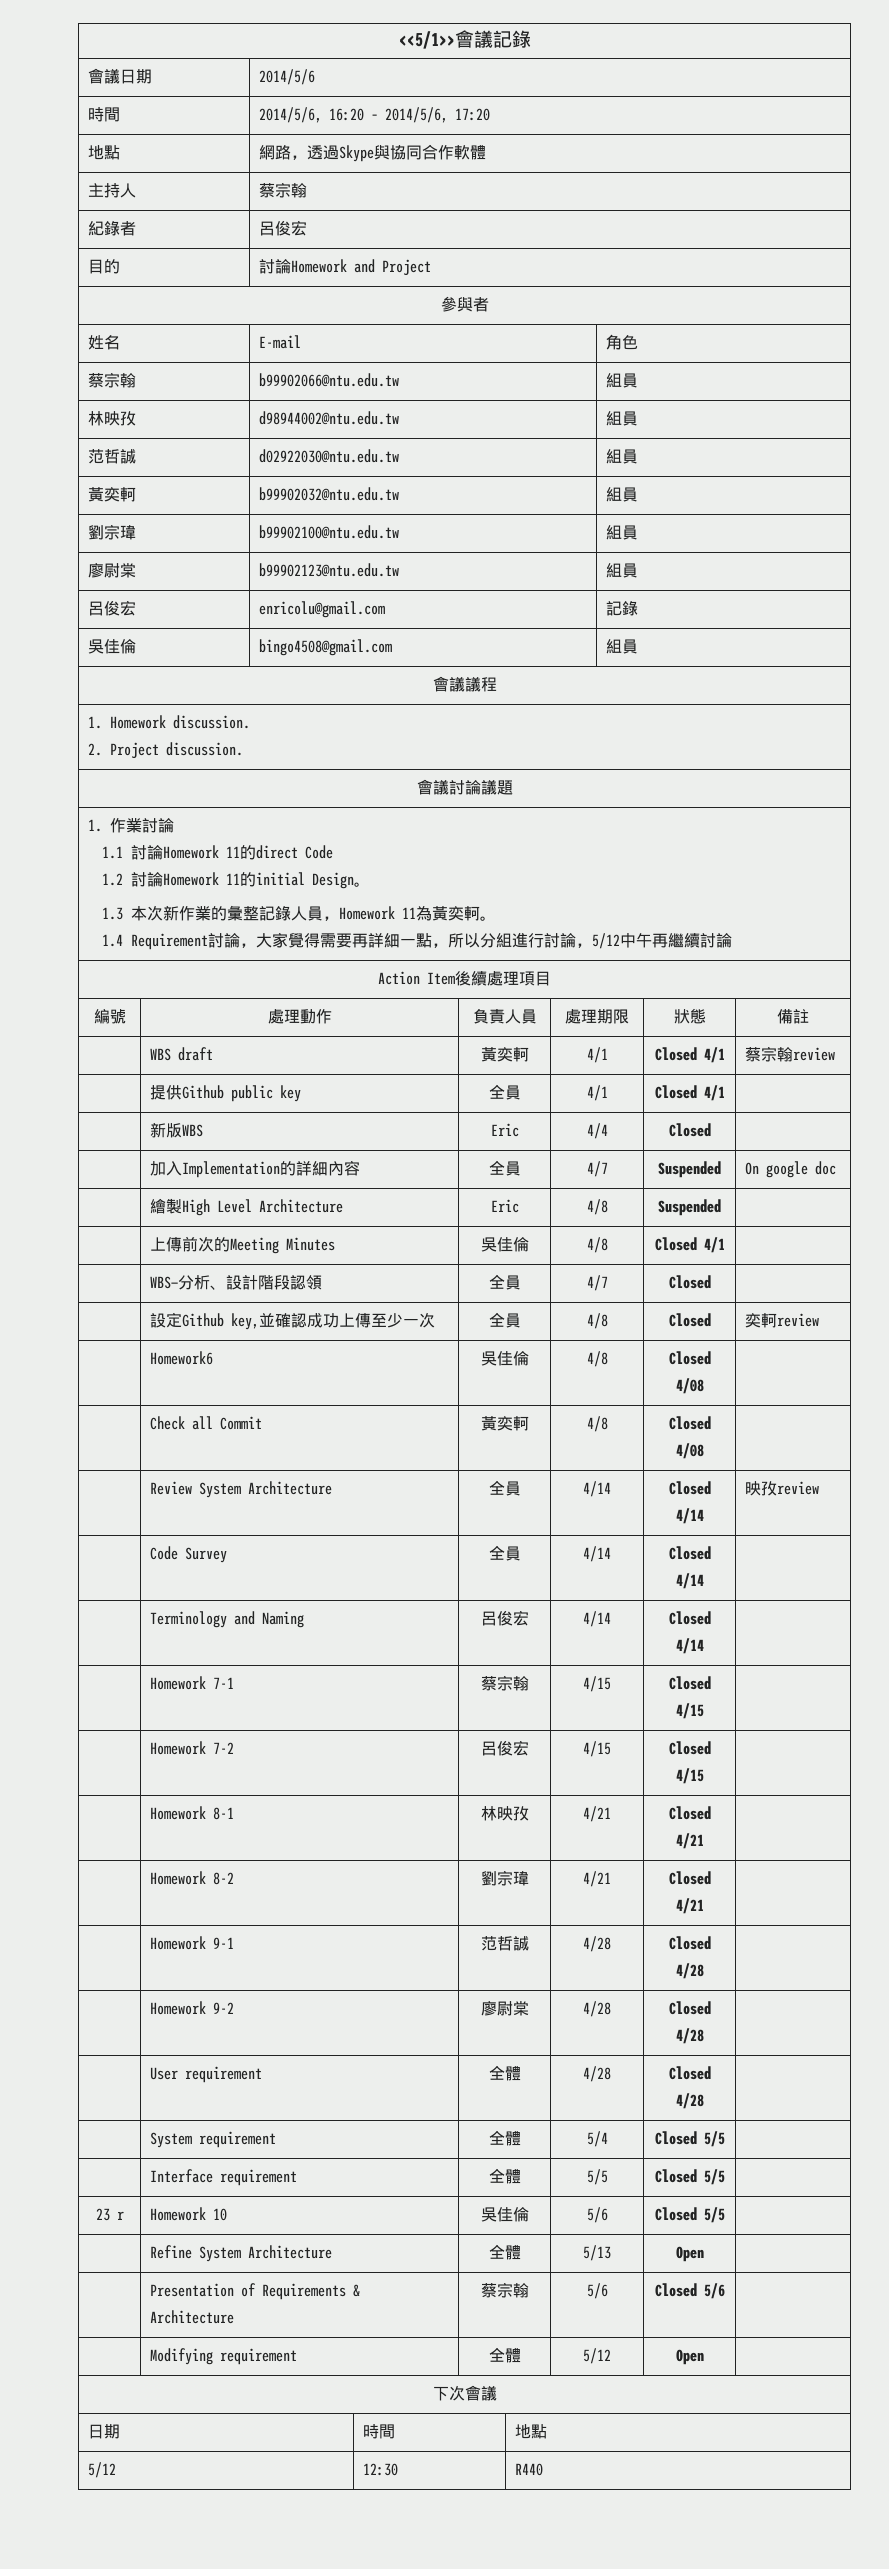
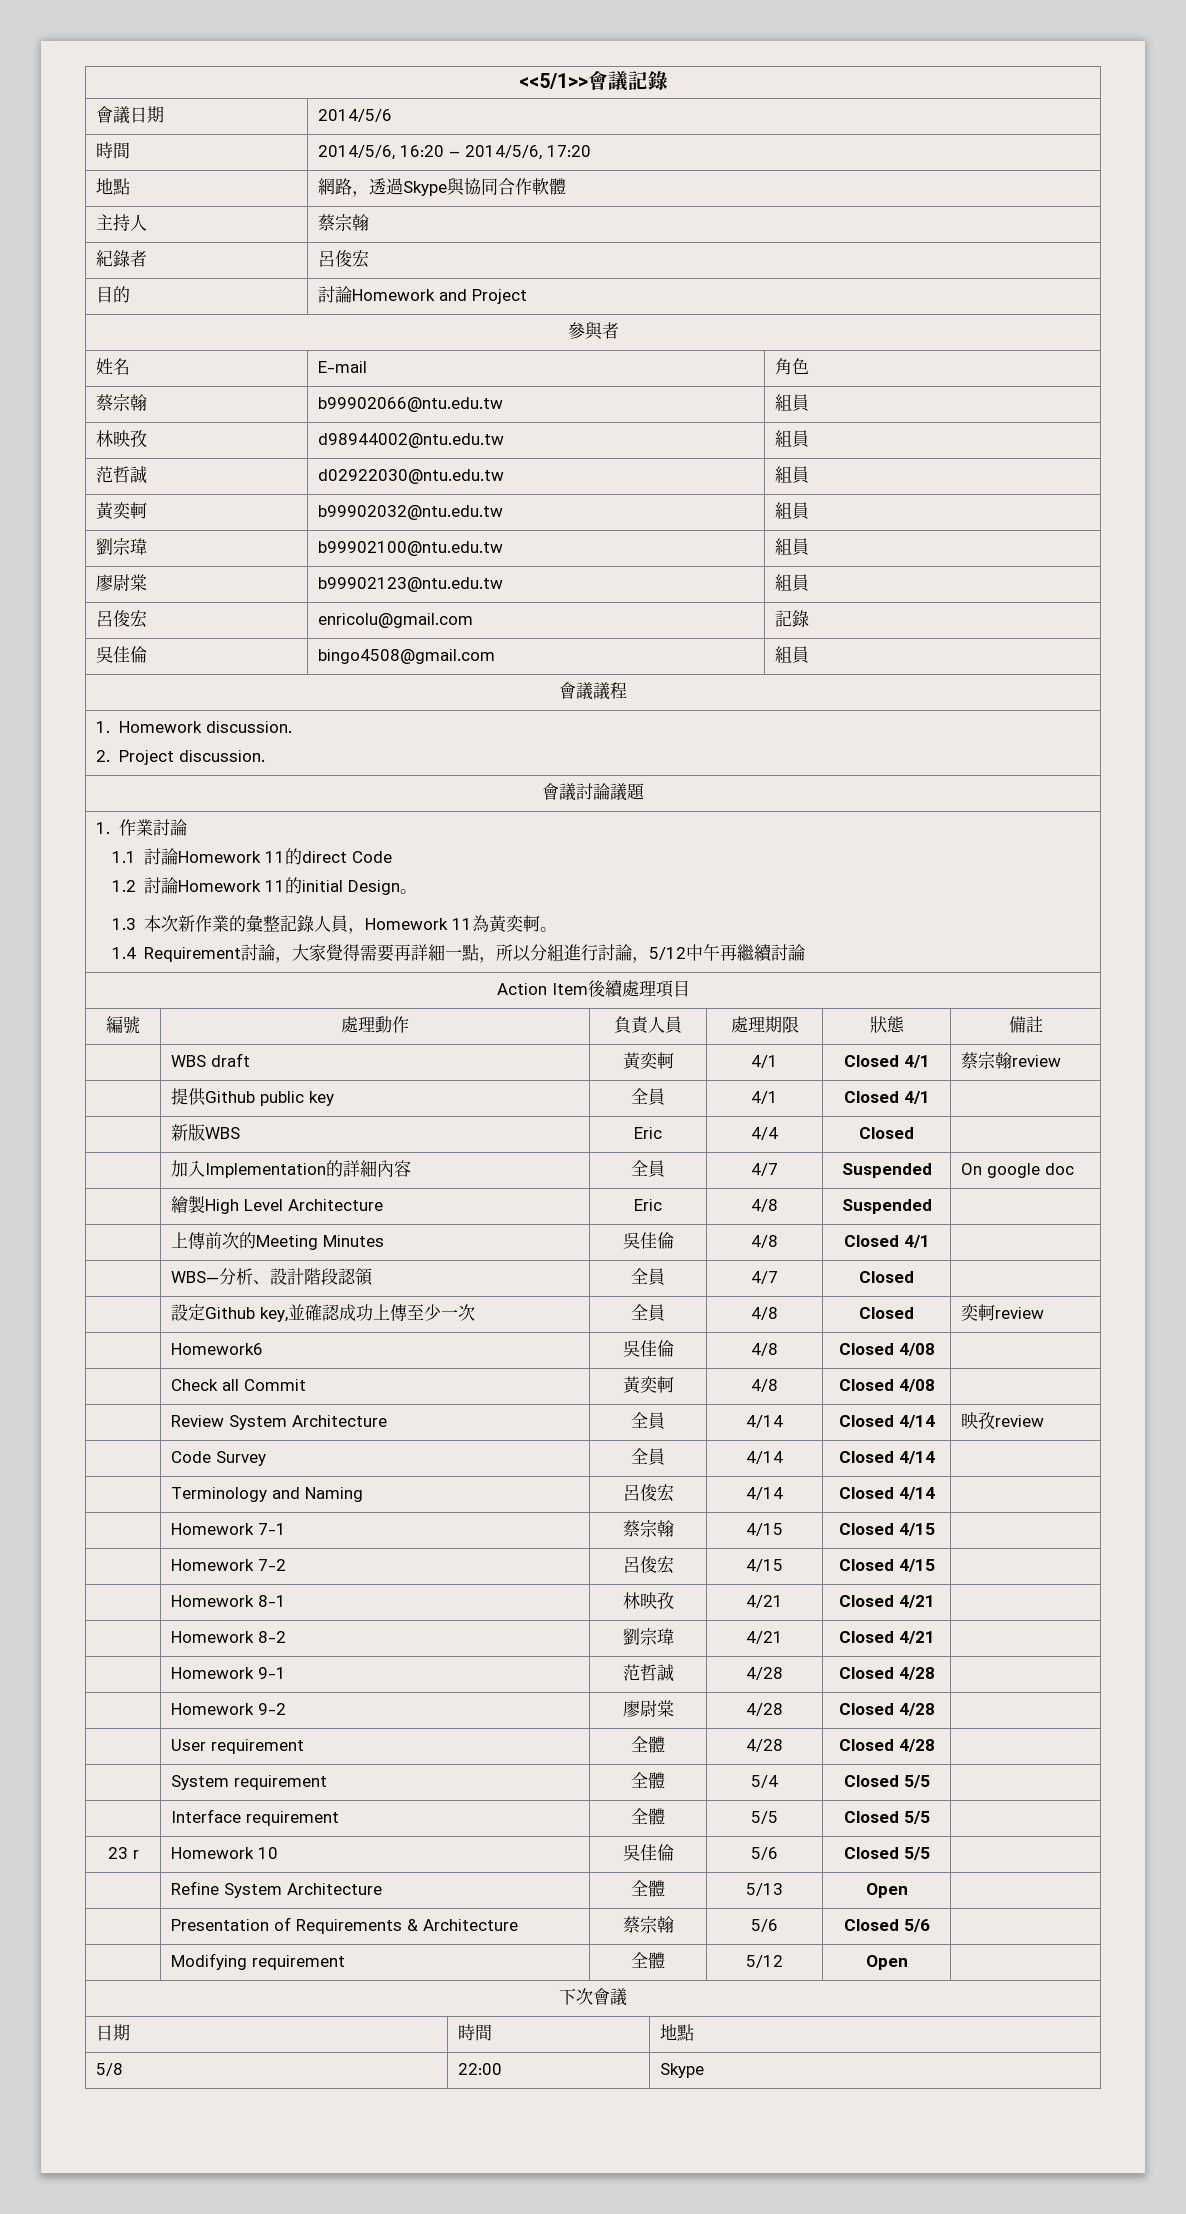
- 5/12 | 12:30 | R440
+ 5/8 | 22:00 | Skype

